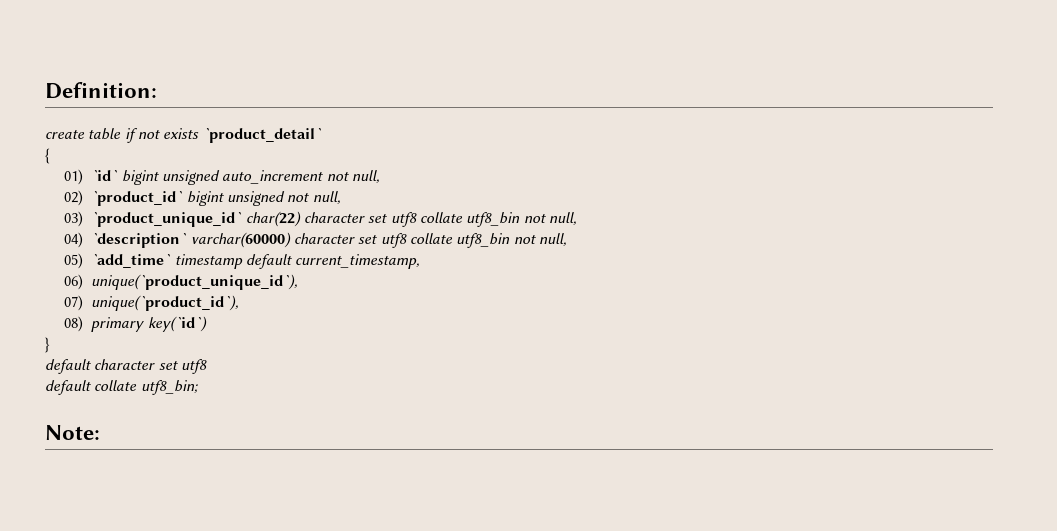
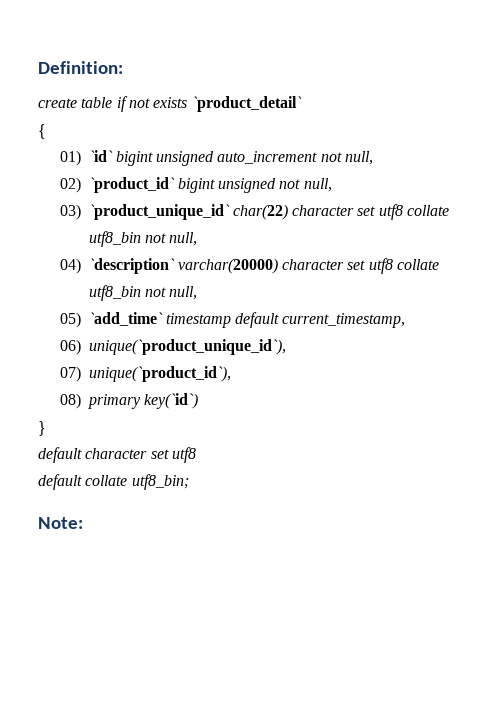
- 04) `description` varchar(60000) character set utf8 collate utf8_bin not null,
+ 04) `description` varchar(20000) character set utf8 collate utf8_bin not null,

